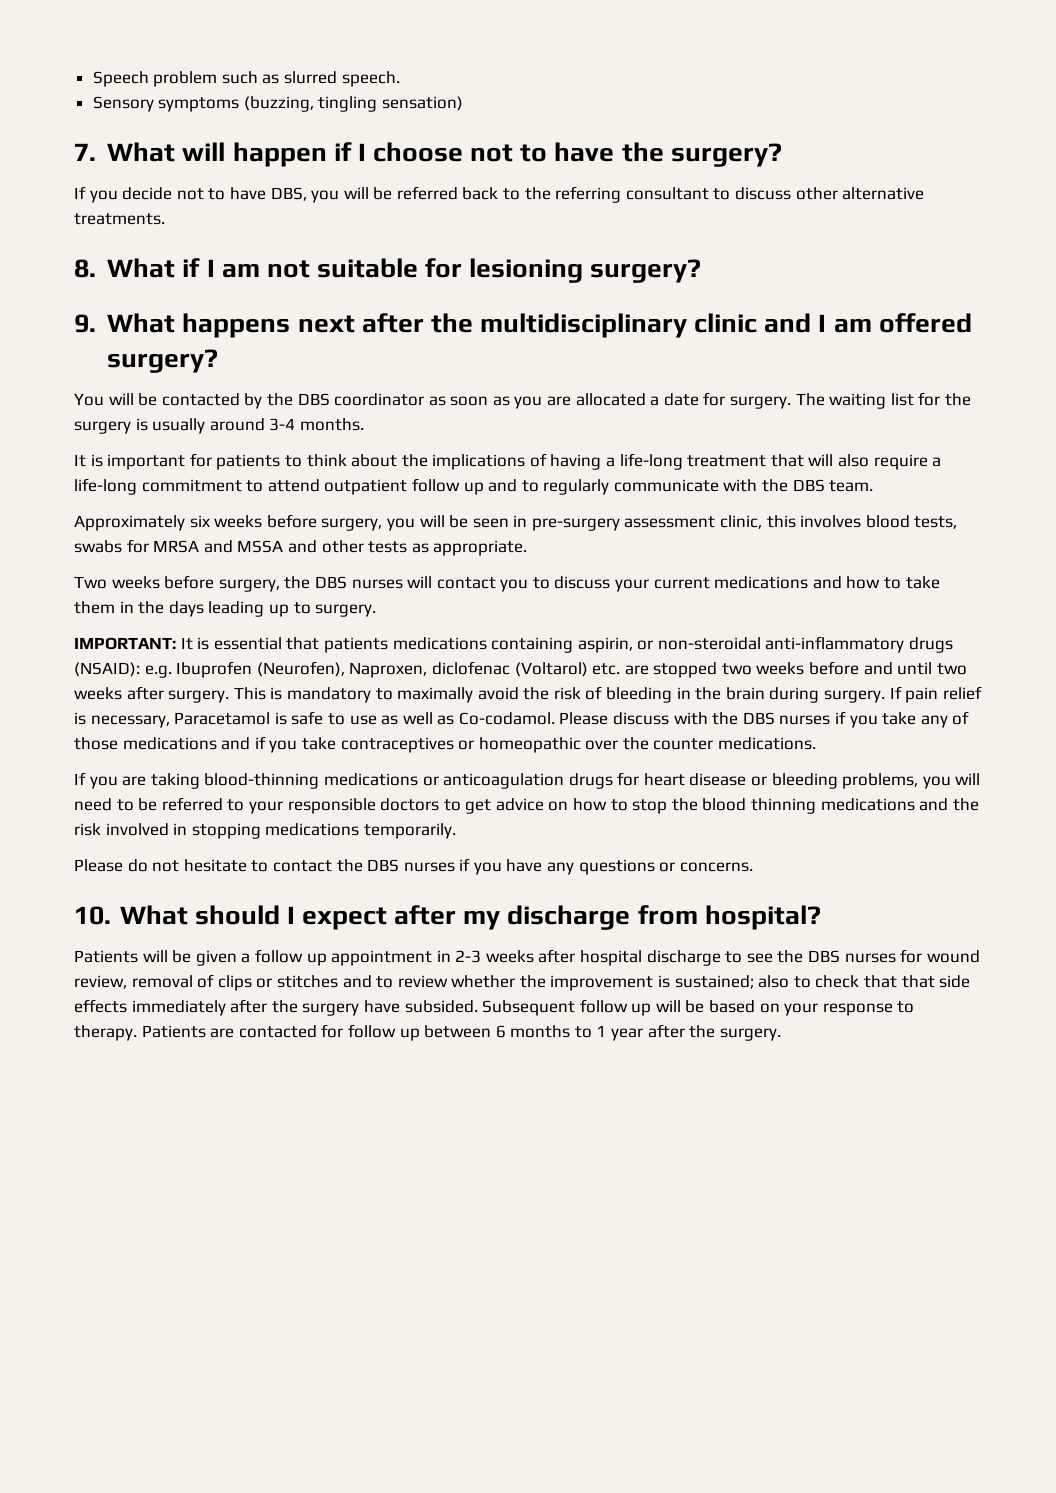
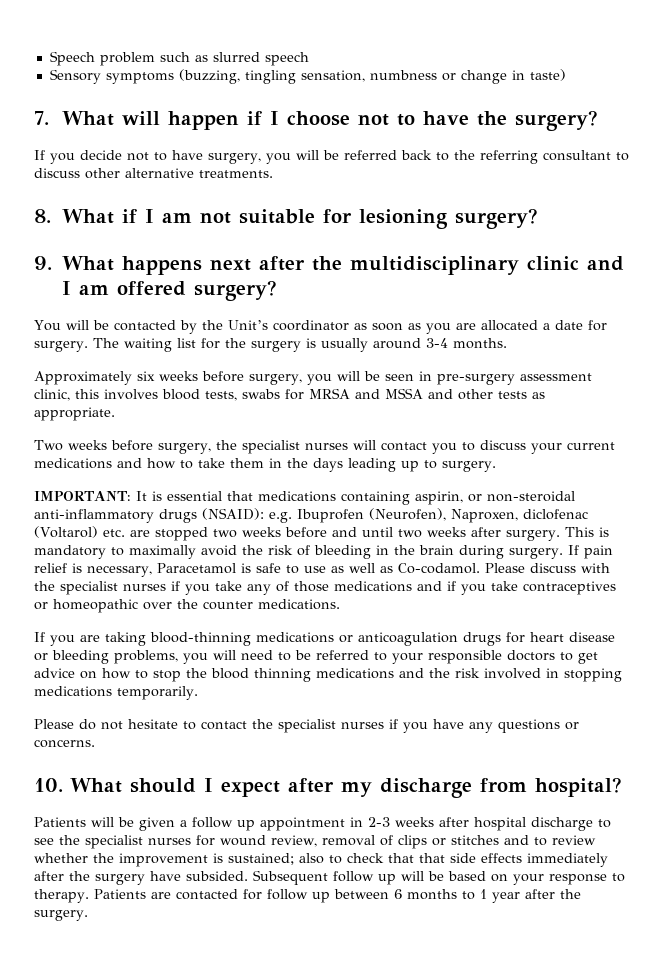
- Speech problem such as slurred speech.
+ Speech problem such as slurred speech
- Sensory symptoms (buzzing, tingling sensation)
+ Sensory symptoms (buzzing, tingling sensation, numbness or change in taste)
- If you decide not to have DBS, you will be referred back to the referring consultant to discuss other alternative treatments.
+ If you decide not to have surgery, you will be referred back to the referring consultant to discuss other alternative treatments.
- You will be contacted by the DBS coordinator as soon as you are allocated a date for surgery.
+ You will be contacted by the Unit’s coordinator as soon as you are allocated a date for surgery.
- It is important for patients to think about the implications of having a life-long treatment that will also require a life-long commitment to attend outpatient follow up and to regularly communicate with the DBS team.
- Two weeks before surgery, the DBS nurses will contact you to discuss your current medications and how to take them in the days leading up to surgery.
+ Two weeks before surgery, the specialist nurses will contact you to discuss your current medications and how to take them in the days leading up to surgery.
- IMPORTANT: It is essential that patients medications containing aspirin, or non-steroidal anti-inflammatory drugs (NSAID): e.g. Ibuprofen (Neurofen), Naproxen, diclofenac (Voltarol) etc. are stopped two weeks before and until two weeks after surgery.
+ IMPORTANT: It is essential that medications containing aspirin, or non-steroidal anti-inflammatory drugs (NSAID): e.g. Ibuprofen (Neurofen), Naproxen, diclofenac (Voltarol) etc. are stopped two weeks before and until two weeks after surgery.
- Please discuss with the DBS nurses if you take any of those medications and if you take contraceptives or homeopathic over the counter medications.
+ Please discuss with the specialist nurses if you take any of those medications and if you take contraceptives or homeopathic over the counter medications.
- Please do not hesitate to contact the DBS nurses if you have any questions or concerns.
+ Please do not hesitate to contact the specialist nurses if you have any questions or concerns.
- Patients will be given a follow up appointment in 2-3 weeks after hospital discharge to see the DBS nurses for wound review, removal of clips or stitches and to review whether the improvement is sustained; also to check that that side effects immediately after the surgery have subsided.
+ Patients will be given a follow up appointment in 2-3 weeks after hospital discharge to see the specialist nurses for wound review, removal of clips or stitches and to review whether the improvement is sustained; also to check that that side effects immediately after the surgery have subsided.

